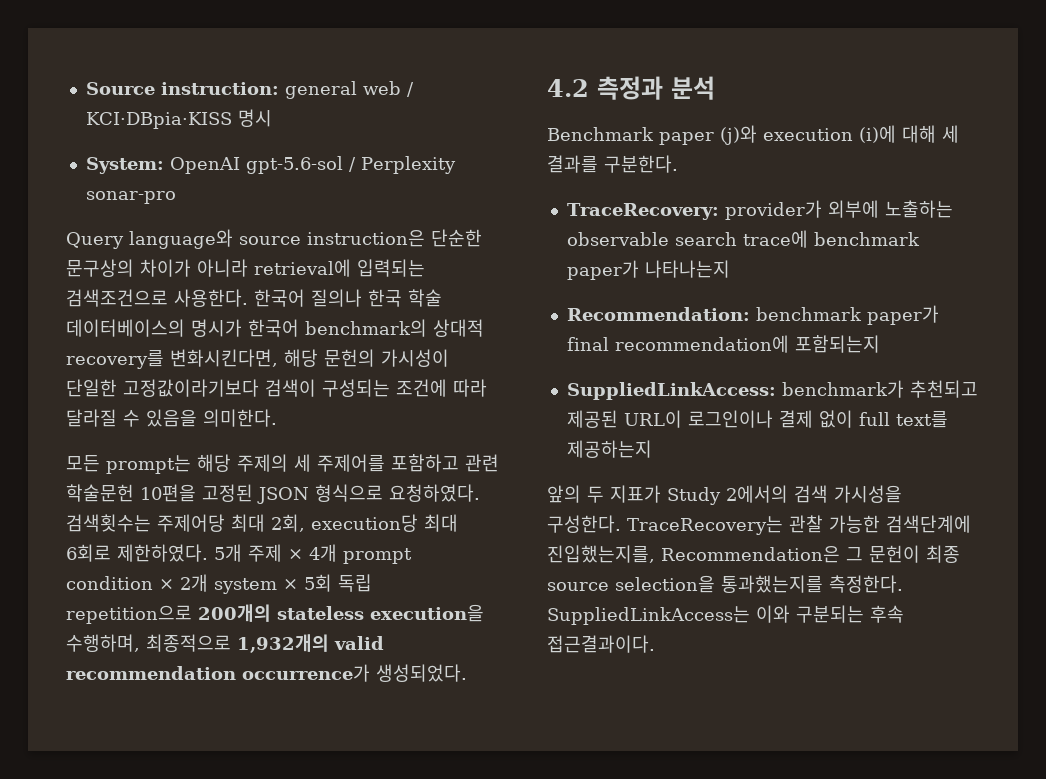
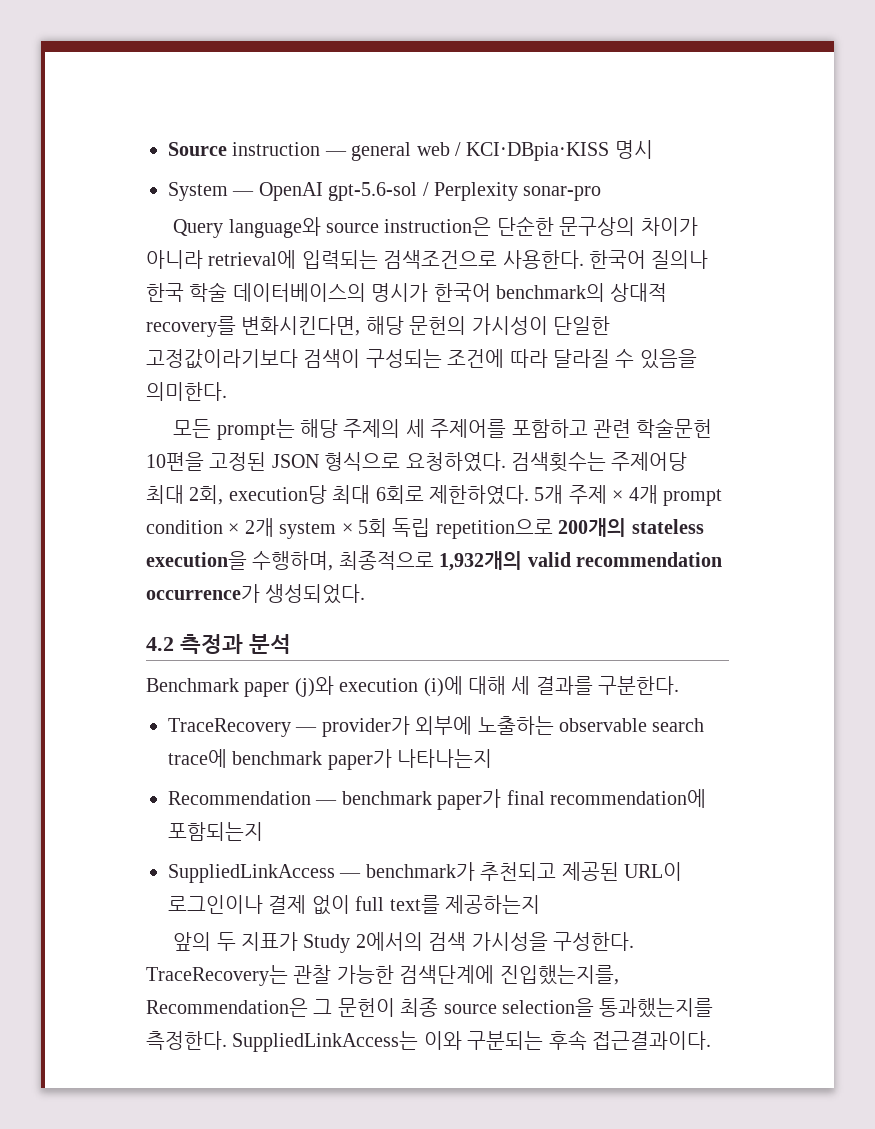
- Source instruction: general web / KCI·DBpia·KISS 명시
+ Source instruction — general web / KCI·DBpia·KISS 명시
- System: OpenAI gpt-5.6-sol / Perplexity sonar-pro
+ System — OpenAI gpt-5.6-sol / Perplexity sonar-pro
- TraceRecovery: provider가 외부에 노출하는 observable search trace에 benchmark paper가 나타나는지
+ TraceRecovery — provider가 외부에 노출하는 observable search trace에 benchmark paper가 나타나는지
- Recommendation: benchmark paper가 final recommendation에 포함되는지
+ Recommendation — benchmark paper가 final recommendation에 포함되는지
- SuppliedLinkAccess: benchmark가 추천되고 제공된 URL이 로그인이나 결제 없이 full text를 제공하는지
+ SuppliedLinkAccess — benchmark가 추천되고 제공된 URL이 로그인이나 결제 없이 full text를 제공하는지

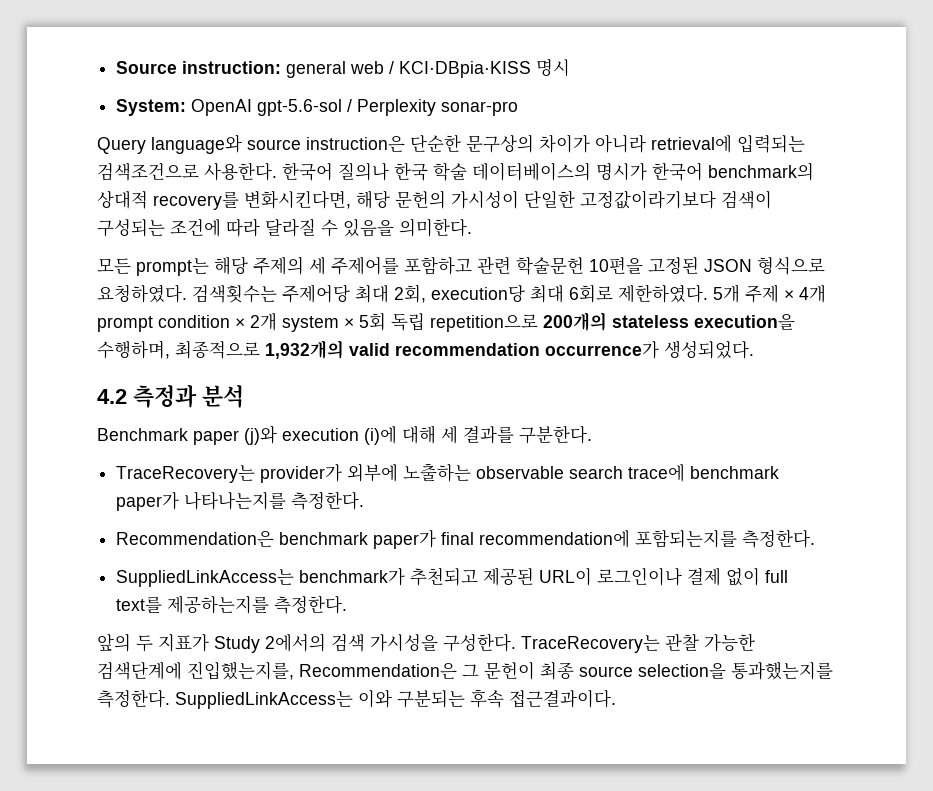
- Source instruction — general web / KCI·DBpia·KISS 명시
+ Source instruction: general web / KCI·DBpia·KISS 명시
- System — OpenAI gpt-5.6-sol / Perplexity sonar-pro
+ System: OpenAI gpt-5.6-sol / Perplexity sonar-pro
- TraceRecovery — provider가 외부에 노출하는 observable search trace에 benchmark paper가 나타나는지
- Recommendation — benchmark paper가 final recommendation에 포함되는지
- SuppliedLinkAccess — benchmark가 추천되고 제공된 URL이 로그인이나 결제 없이 full text를 제공하는지
+ TraceRecovery는 provider가 외부에 노출하는 observable search trace에 benchmark paper가 나타나는지를 측정한다.
+ Recommendation은 benchmark paper가 final recommendation에 포함되는지를 측정한다.
+ SuppliedLinkAccess는 benchmark가 추천되고 제공된 URL이 로그인이나 결제 없이 full text를 제공하는지를 측정한다.

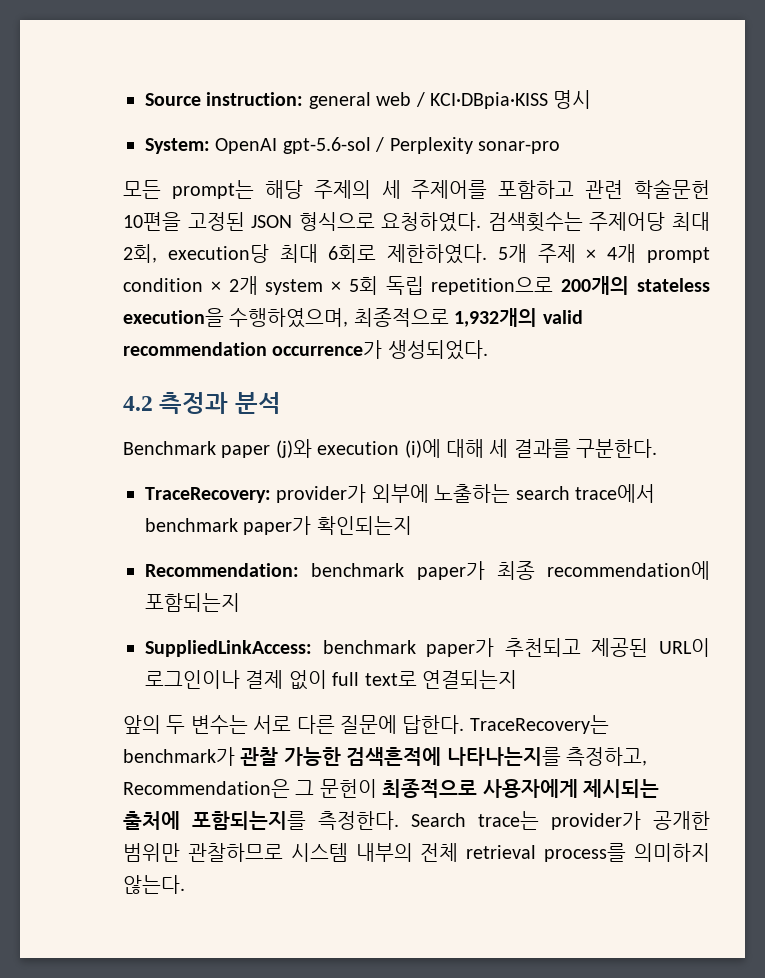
- Query language와 source instruction은 단순한 문구상의 차이가 아니라 retrieval에 입력되는 검색조건으로 사용한다. 한국어 질의나 한국 학술 데이터베이스의 명시가 한국어 benchmark의 상대적 recovery를 변화시킨다면, 해당 문헌의 가시성이 단일한 고정값이라기보다 검색이 구성되는 조건에 따라 달라질 수 있음을 의미한다.
- 5개 주제 × 4개 prompt condition × 2개 system × 5회 독립 repetition으로 200개의 stateless execution을 수행하며, 최종적으로 1,932개의 valid recommendation occurrence가 생성되었다.
+ 5개 주제 × 4개 prompt condition × 2개 system × 5회 독립 repetition으로 200개의 stateless execution을 수행하였으며, 최종적으로 1,932개의 valid recommendation occurrence가 생성되었다.
- TraceRecovery는 provider가 외부에 노출하는 observable search trace에 benchmark paper가 나타나는지를 측정한다.
- Recommendation은 benchmark paper가 final recommendation에 포함되는지를 측정한다.
- SuppliedLinkAccess는 benchmark가 추천되고 제공된 URL이 로그인이나 결제 없이 full text를 제공하는지를 측정한다.
+ TraceRecovery: provider가 외부에 노출하는 search trace에서 benchmark paper가 확인되는지
+ Recommendation: benchmark paper가 최종 recommendation에 포함되는지
+ SuppliedLinkAccess: benchmark paper가 추천되고 제공된 URL이 로그인이나 결제 없이 full text로 연결되는지
- 앞의 두 지표가 Study 2에서의 검색 가시성을 구성한다. TraceRecovery는 관찰 가능한 검색단계에 진입했는지를, Recommendation은 그 문헌이 최종 source selection을 통과했는지를 측정한다. SuppliedLinkAccess는 이와 구분되는 후속 접근결과이다.
+ 앞의 두 변수는 서로 다른 질문에 답한다. TraceRecovery는 benchmark가 관찰 가능한 검색흔적에 나타나는지를 측정하고, Recommendation은 그 문헌이 최종적으로 사용자에게 제시되는 출처에 포함되는지를 측정한다. Search trace는 provider가 공개한 범위만 관찰하므로 시스템 내부의 전체 retrieval process를 의미하지 않는다.

